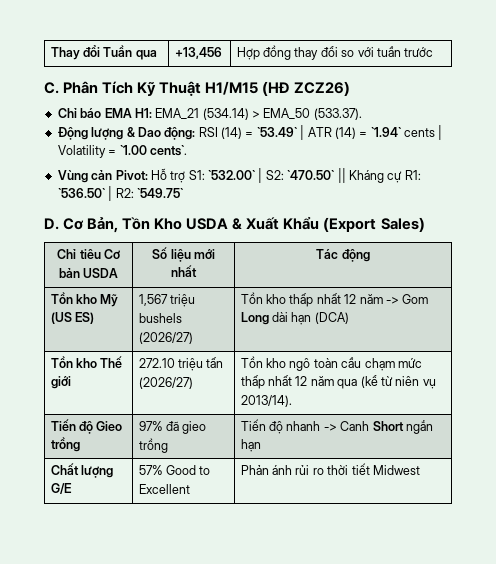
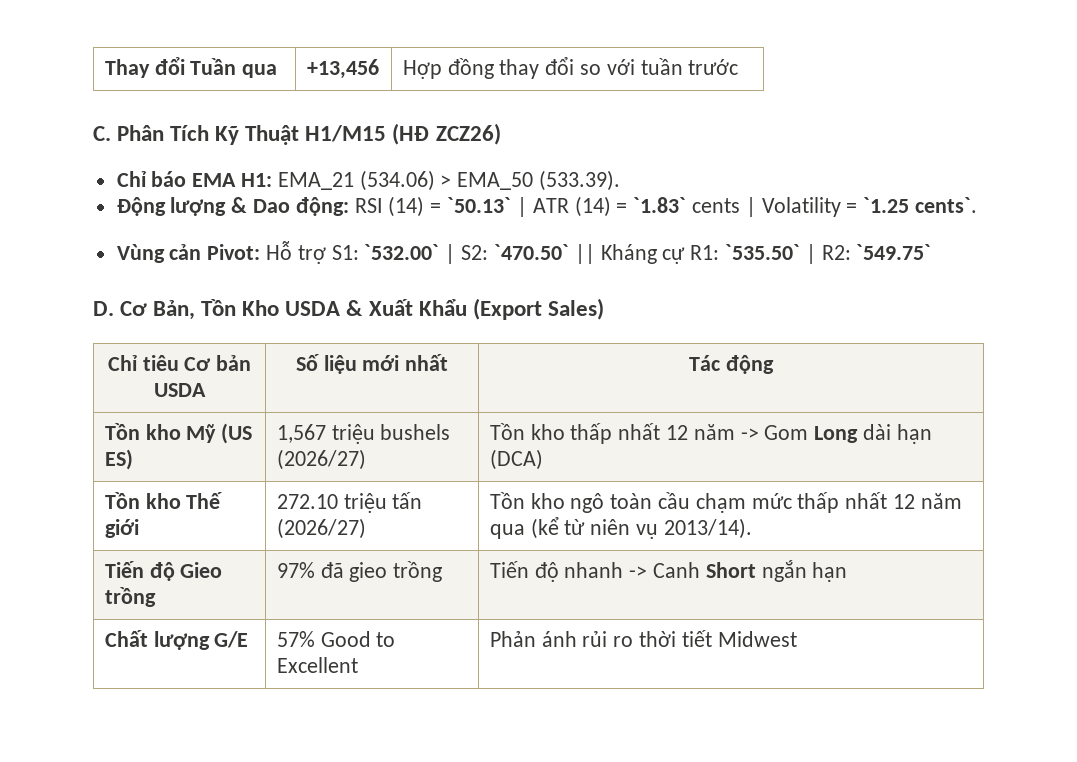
- Chỉ báo EMA H1: EMA_21 (534.14) > EMA_50 (533.37).
+ Chỉ báo EMA H1: EMA_21 (534.06) > EMA_50 (533.39).
- Động lượng & Dao động: RSI (14) = `53.49` | ATR (14) = `1.94` cents | Volatility = `1.00 cents`.
+ Động lượng & Dao động: RSI (14) = `50.13` | ATR (14) = `1.83` cents | Volatility = `1.25 cents`.
- Vùng cản Pivot: Hỗ trợ S1: `532.00` | S2: `470.50` || Kháng cự R1: `536.50` | R2: `549.75`
+ Vùng cản Pivot: Hỗ trợ S1: `532.00` | S2: `470.50` || Kháng cự R1: `535.50` | R2: `549.75`

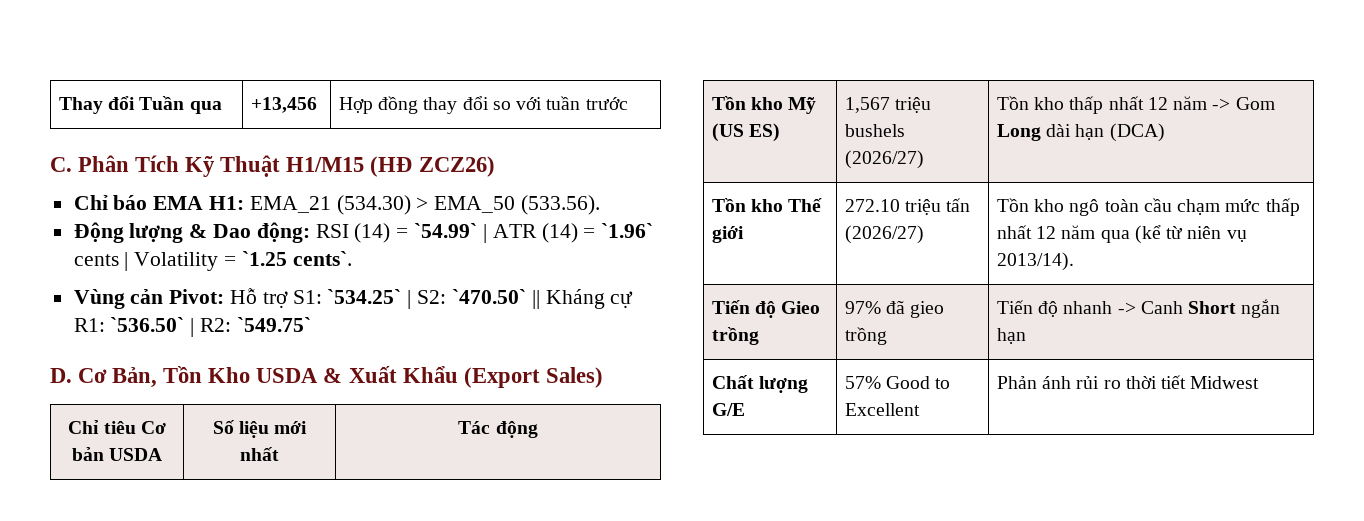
- Chỉ báo EMA H1: EMA_21 (534.06) > EMA_50 (533.39).
+ Chỉ báo EMA H1: EMA_21 (534.30) > EMA_50 (533.56).
- Động lượng & Dao động: RSI (14) = `50.13` | ATR (14) = `1.83` cents | Volatility = `1.25 cents`.
+ Động lượng & Dao động: RSI (14) = `54.99` | ATR (14) = `1.96` cents | Volatility = `1.25 cents`.
- Vùng cản Pivot: Hỗ trợ S1: `532.00` | S2: `470.50` || Kháng cự R1: `535.50` | R2: `549.75`
+ Vùng cản Pivot: Hỗ trợ S1: `534.25` | S2: `470.50` || Kháng cự R1: `536.50` | R2: `549.75`

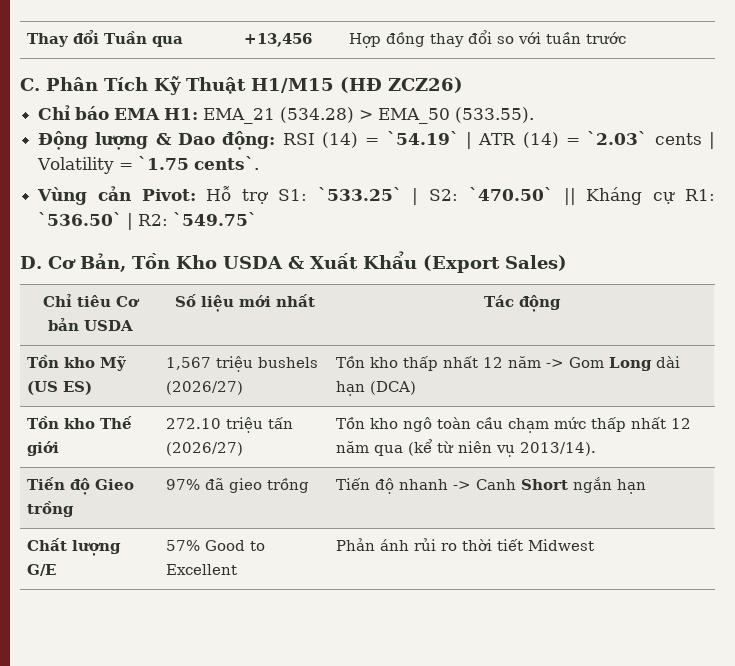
- Chỉ báo EMA H1: EMA_21 (534.30) > EMA_50 (533.56).
+ Chỉ báo EMA H1: EMA_21 (534.28) > EMA_50 (533.55).
- Động lượng & Dao động: RSI (14) = `54.99` | ATR (14) = `1.96` cents | Volatility = `1.25 cents`.
+ Động lượng & Dao động: RSI (14) = `54.19` | ATR (14) = `2.03` cents | Volatility = `1.75 cents`.
- Vùng cản Pivot: Hỗ trợ S1: `534.25` | S2: `470.50` || Kháng cự R1: `536.50` | R2: `549.75`
+ Vùng cản Pivot: Hỗ trợ S1: `533.25` | S2: `470.50` || Kháng cự R1: `536.50` | R2: `549.75`

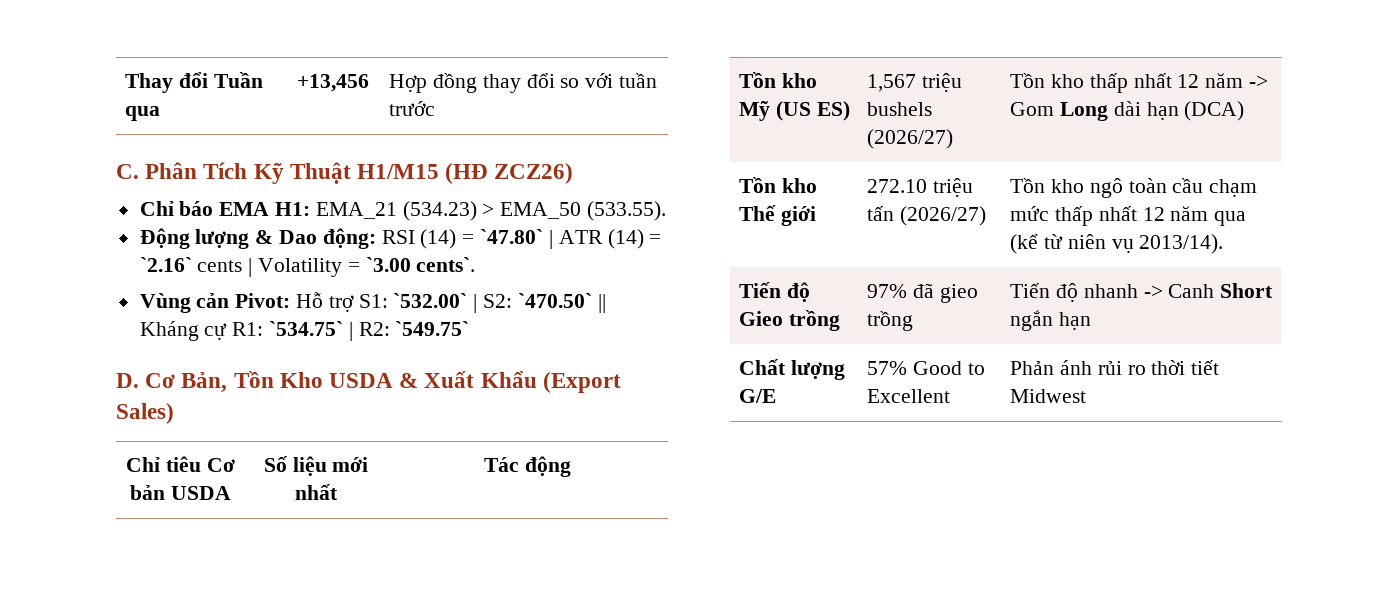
- Chỉ báo EMA H1: EMA_21 (534.28) > EMA_50 (533.55).
+ Chỉ báo EMA H1: EMA_21 (534.23) > EMA_50 (533.55).
- Động lượng & Dao động: RSI (14) = `54.19` | ATR (14) = `2.03` cents | Volatility = `1.75 cents`.
+ Động lượng & Dao động: RSI (14) = `47.80` | ATR (14) = `2.16` cents | Volatility = `3.00 cents`.
- Vùng cản Pivot: Hỗ trợ S1: `533.25` | S2: `470.50` || Kháng cự R1: `536.50` | R2: `549.75`
+ Vùng cản Pivot: Hỗ trợ S1: `532.00` | S2: `470.50` || Kháng cự R1: `534.75` | R2: `549.75`

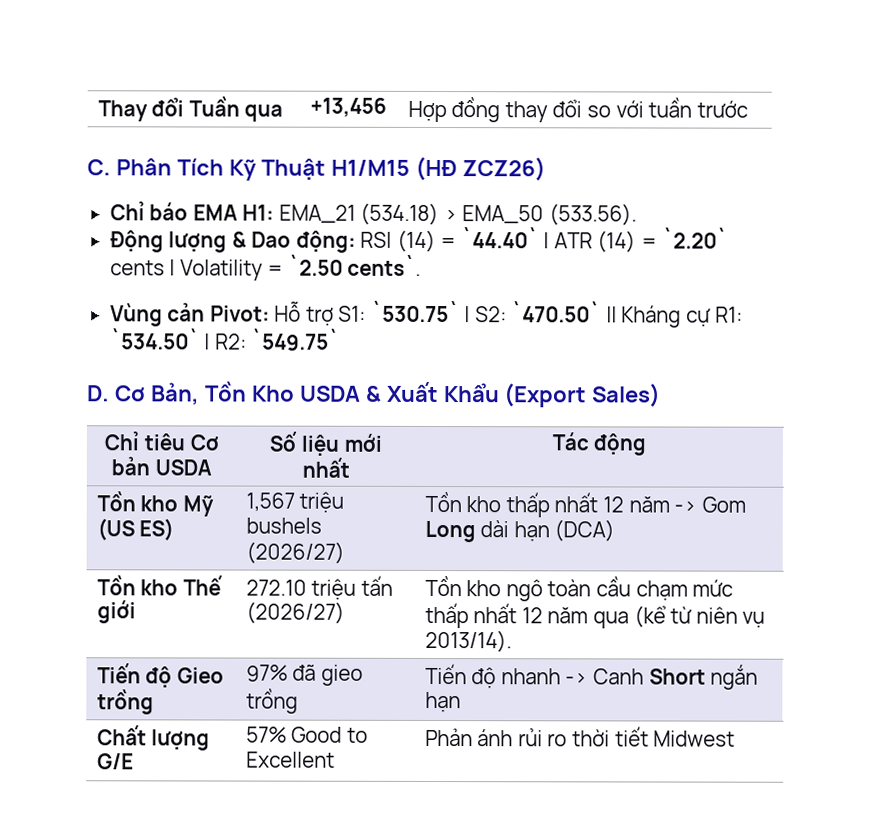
- Chỉ báo EMA H1: EMA_21 (534.23) > EMA_50 (533.55).
+ Chỉ báo EMA H1: EMA_21 (534.18) > EMA_50 (533.56).
- Động lượng & Dao động: RSI (14) = `47.80` | ATR (14) = `2.16` cents | Volatility = `3.00 cents`.
+ Động lượng & Dao động: RSI (14) = `44.40` | ATR (14) = `2.20` cents | Volatility = `2.50 cents`.
- Vùng cản Pivot: Hỗ trợ S1: `532.00` | S2: `470.50` || Kháng cự R1: `534.75` | R2: `549.75`
+ Vùng cản Pivot: Hỗ trợ S1: `530.75` | S2: `470.50` || Kháng cự R1: `534.50` | R2: `549.75`

